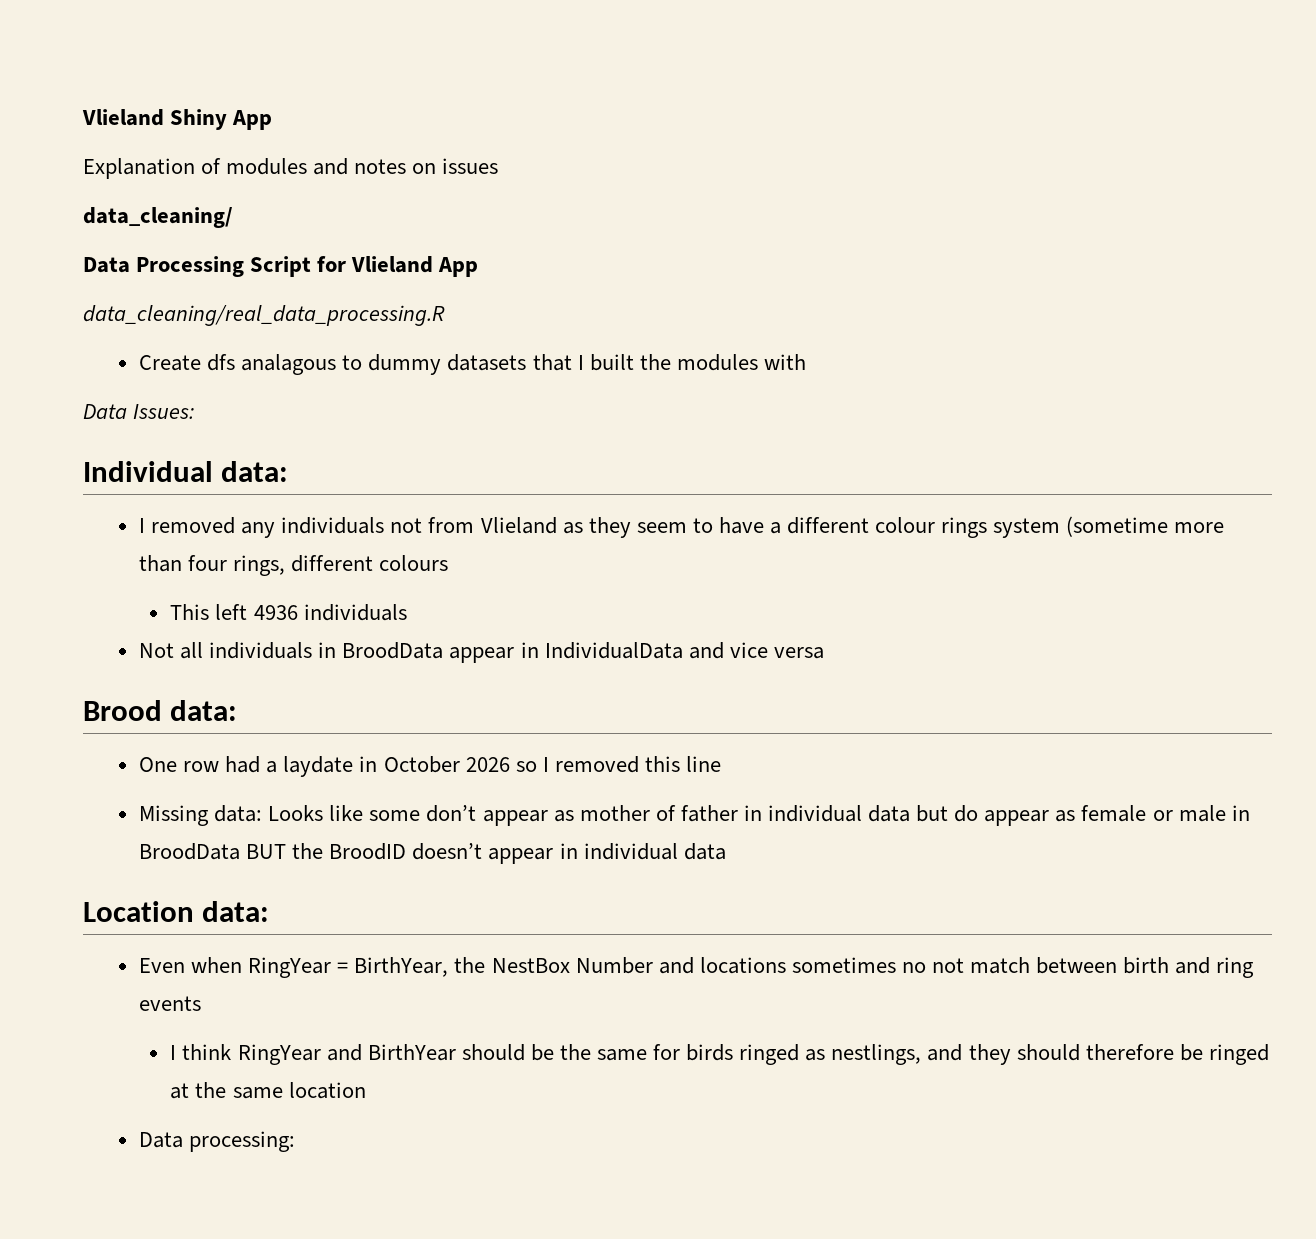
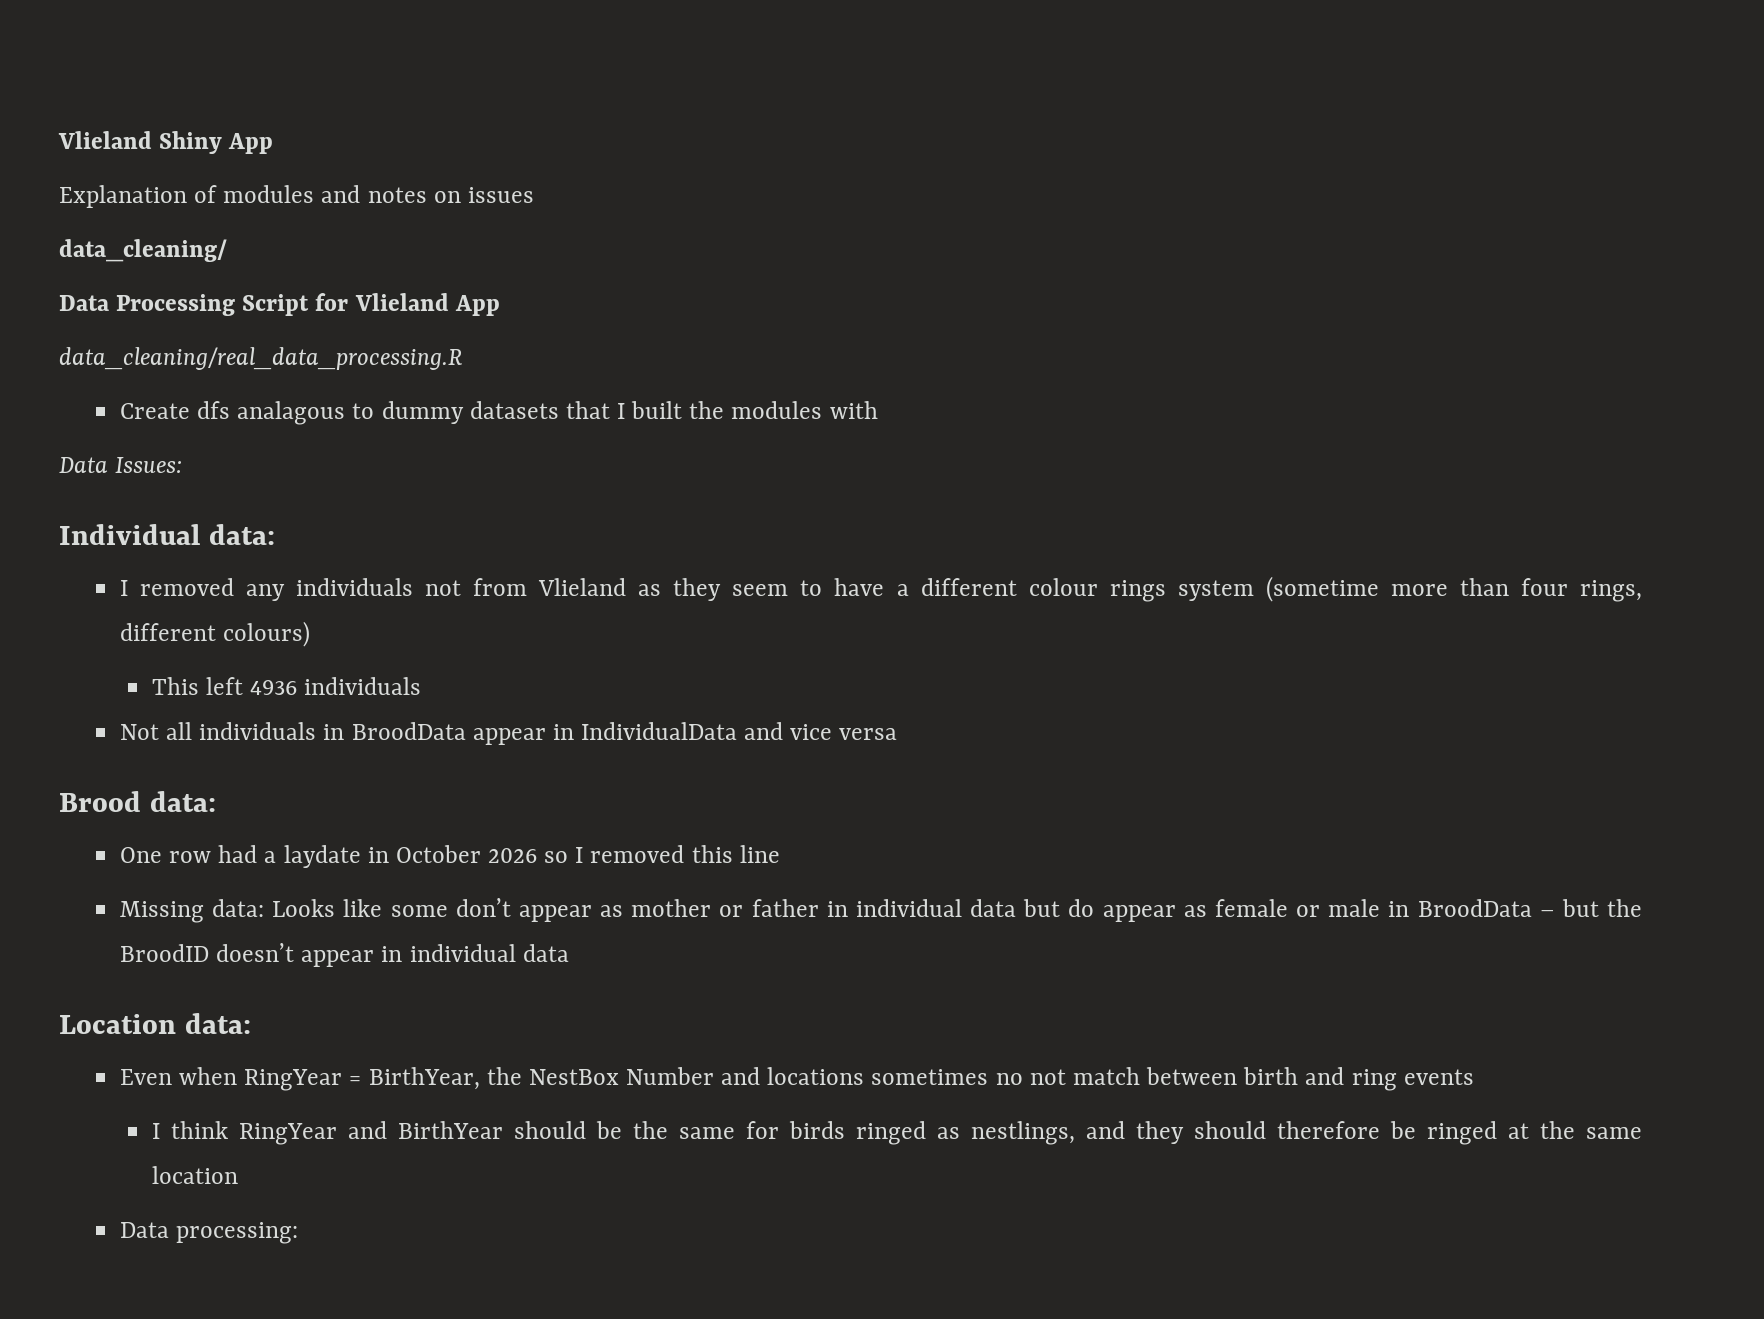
- I removed any individuals not from Vlieland as they seem to have a different colour rings system (sometime more than four rings, different colours
+ I removed any individuals not from Vlieland as they seem to have a different colour rings system (sometime more than four rings, different colours)
- Missing data: Looks like some don’t appear as mother of father in individual data but do appear as female or male in BroodData BUT the BroodID doesn’t appear in individual data
+ Missing data: Looks like some don’t appear as mother or father in individual data but do appear as female or male in BroodData – but the BroodID doesn’t appear in individual data

